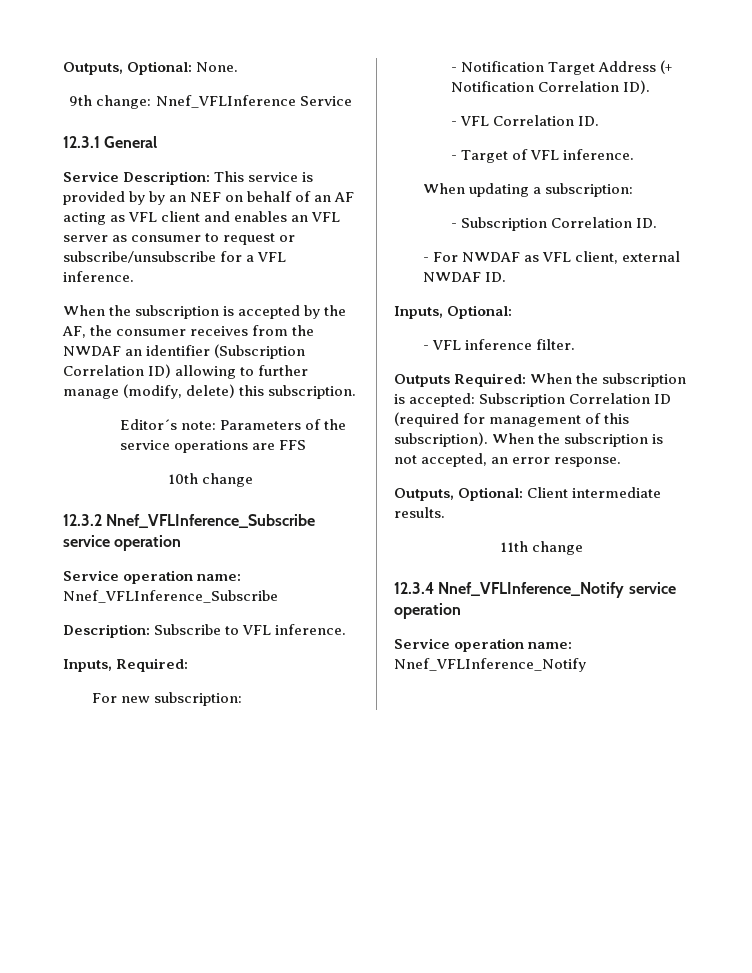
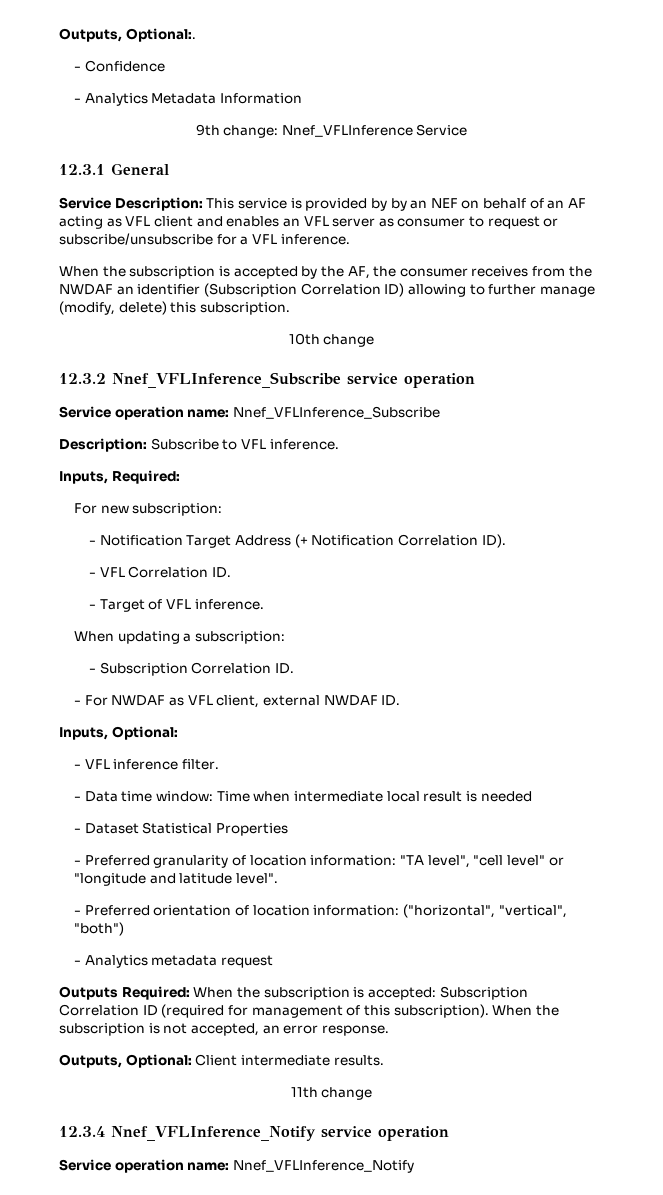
- Outputs, Optional: None.
+ Outputs, Optional:.
+ - Confidence
+ - Analytics Metadata Information
- Editor´s note: Parameters of the service operations are FFS
+ - Data time window: Time when intermediate local result is needed
+ - Dataset Statistical Properties
+ - Preferred granularity of location information: "TA level", "cell level" or "longitude and latitude level".
+ - Preferred orientation of location information: ("horizontal", "vertical", "both")
+ - Analytics metadata request

